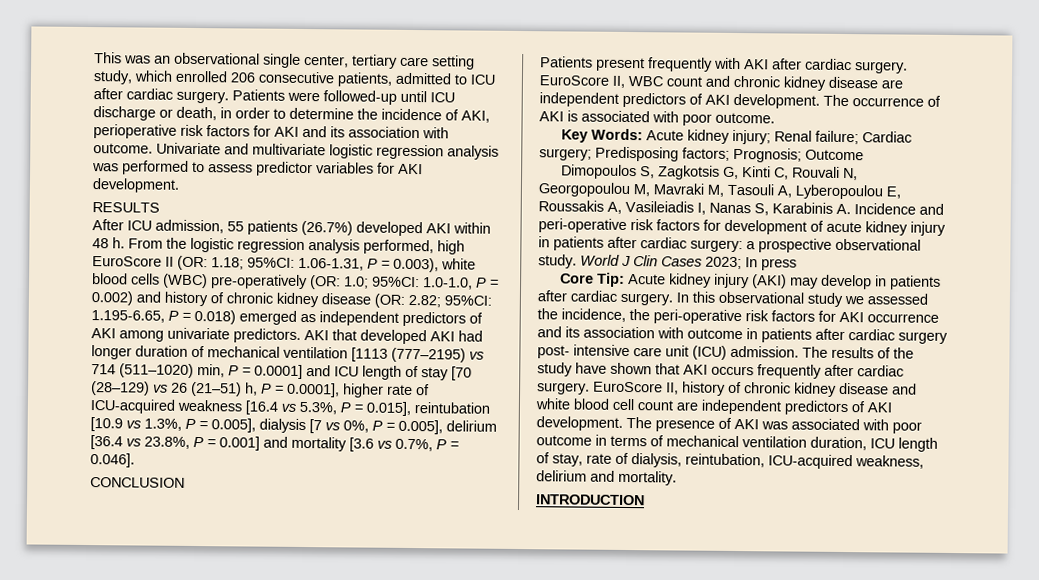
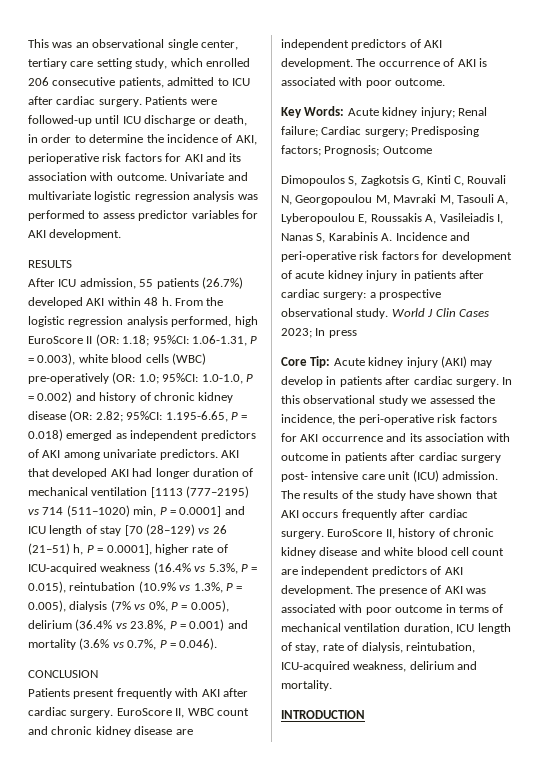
- AKI that developed AKI had longer duration of mechanical ventilation [1113 (777–2195) vs 714 (511–1020) min, P = 0.0001] and ICU length of stay [70 (28–129) vs 26 (21–51) h, P = 0.0001], higher rate of ICU-acquired weakness [16.4 vs 5.3%, P = 0.015], reintubation [10.9 vs 1.3%, P = 0.005], dialysis [7 vs 0%, P = 0.005], delirium [36.4 vs 23.8%, P = 0.001] and mortality [3.6 vs 0.7%, P = 0.046].
+ AKI that developed AKI had longer duration of mechanical ventilation [1113 (777–2195) vs 714 (511–1020) min, P = 0.0001] and ICU length of stay [70 (28–129) vs 26 (21–51) h, P = 0.0001], higher rate of ICU-acquired weakness (16.4% vs 5.3%, P = 0.015), reintubation (10.9% vs 1.3%, P = 0.005), dialysis (7% vs 0%, P = 0.005), delirium (36.4% vs 23.8%, P = 0.001) and mortality (3.6% vs 0.7%, P = 0.046).

